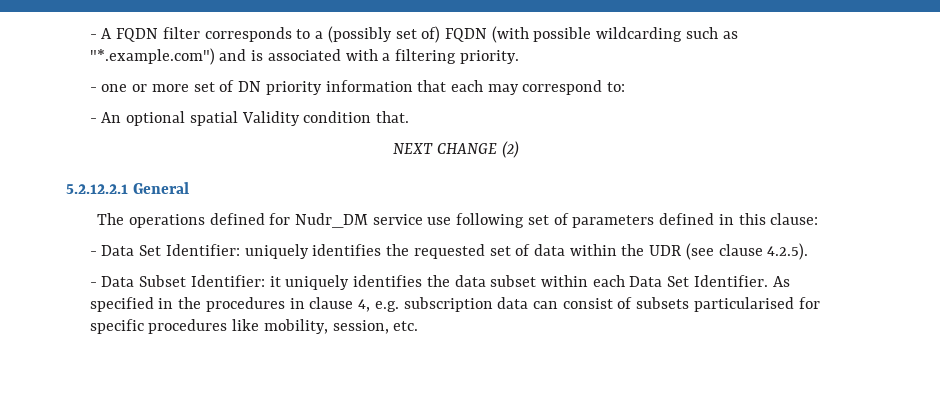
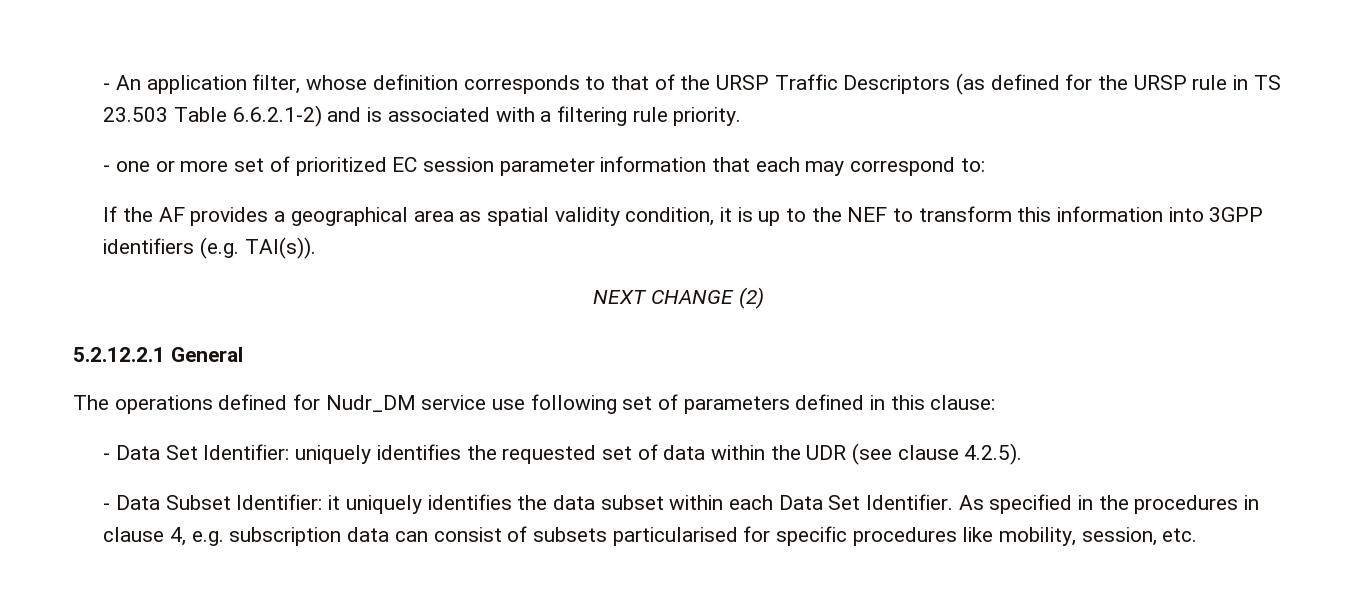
- - A FQDN filter corresponds to a (possibly set of) FQDN (with possible wildcarding such as "*.example.com") and is associated with a filtering priority.
+ - An application filter, whose definition corresponds to that of the URSP Traffic Descriptors (as defined for the URSP rule in TS 23.503 Table 6.6.2.1-2) and is associated with a filtering rule priority.
- - one or more set of DN priority information that each may correspond to:
+ - one or more set of prioritized EC session parameter information that each may correspond to:
- - An optional spatial Validity condition that.
+ If the AF provides a geographical area as spatial validity condition, it is up to the NEF to transform this information into 3GPP identifiers (e.g. TAI(s)).

